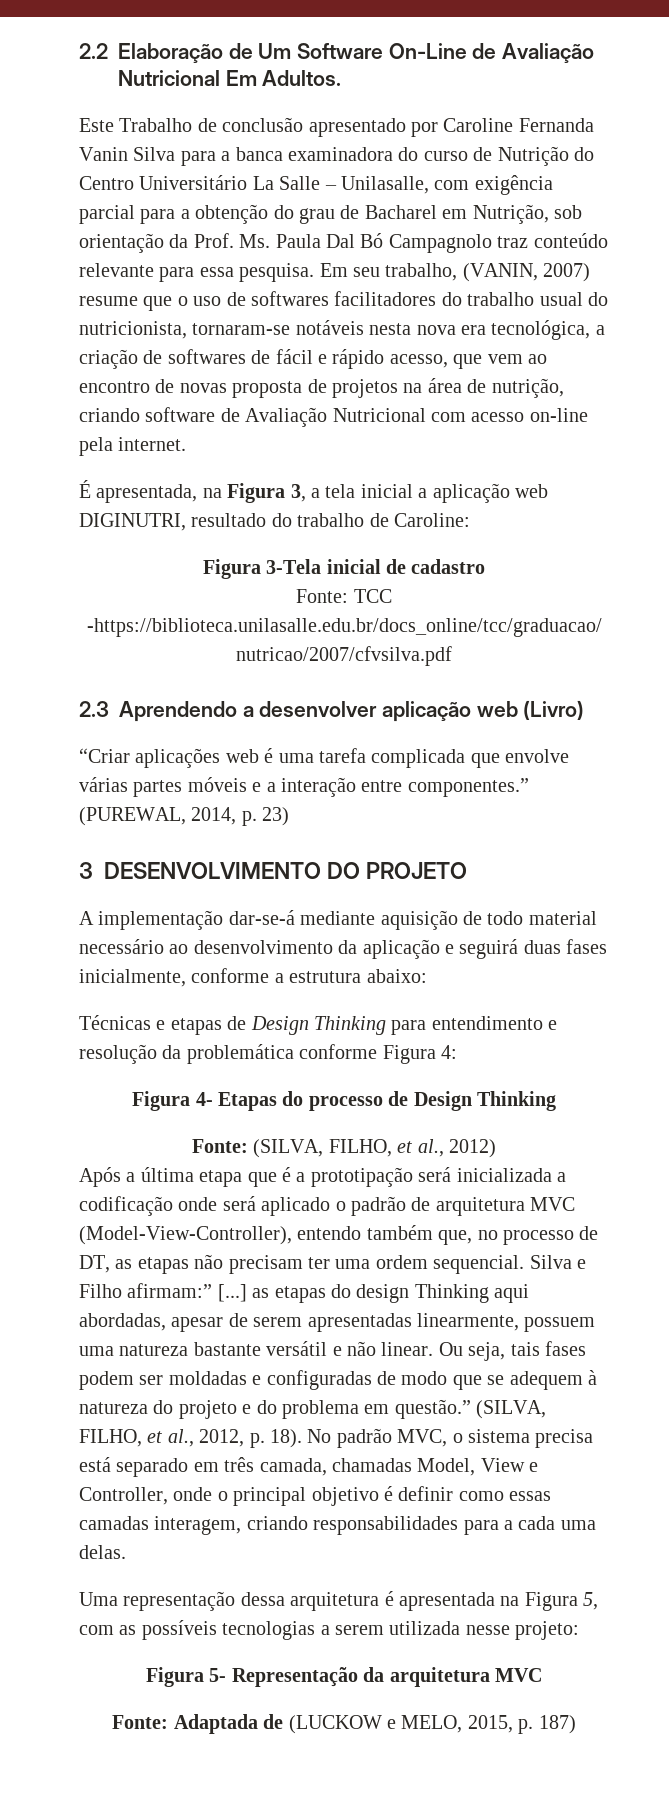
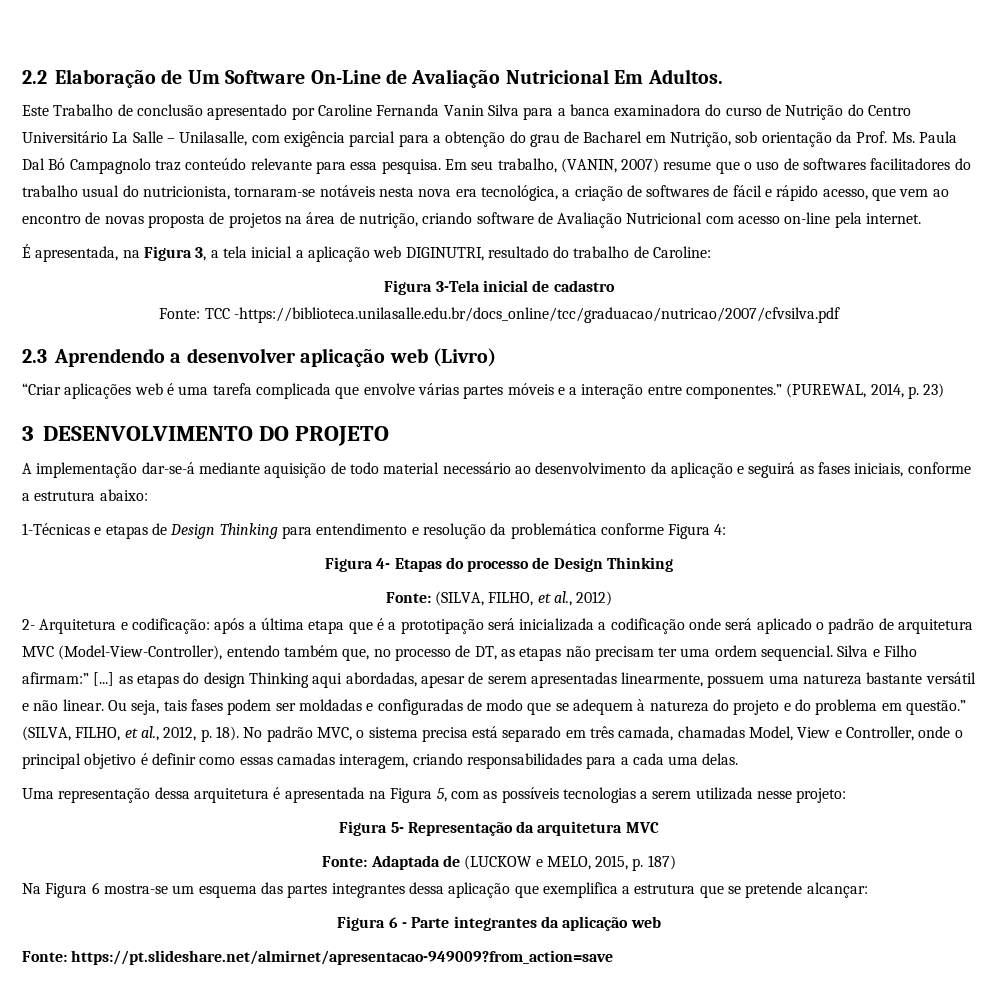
- A implementação dar-se-á mediante aquisição de todo material necessário ao desenvolvimento da aplicação e seguirá duas fases inicialmente, conforme a estrutura abaixo:
+ A implementação dar-se-á mediante aquisição de todo material necessário ao desenvolvimento da aplicação e seguirá as fases iniciais, conforme a estrutura abaixo:
- Técnicas e etapas de Design Thinking para entendimento e resolução da problemática conforme Figura 4:
+ 1-Técnicas e etapas de Design Thinking para entendimento e resolução da problemática conforme Figura 4:
- Após a última etapa que é a prototipação será inicializada a codificação onde será aplicado o padrão de arquitetura MVC (Model-View-Controller), entendo também que, no processo de DT, as etapas não precisam ter uma ordem sequencial.
+ 2- Arquitetura e codificação: após a última etapa que é a prototipação será inicializada a codificação onde será aplicado o padrão de arquitetura MVC (Model-View-Controller), entendo também que, no processo de DT, as etapas não precisam ter uma ordem sequencial.
+ Na Figura 6 mostra-se um esquema das partes integrantes dessa aplicação que exemplifica a estrutura que se pretende alcançar:
+ Figura 6 - Parte integrantes da aplicação web
+ Fonte: https://pt.slideshare.net/almirnet/apresentacao-949009?from_action=save

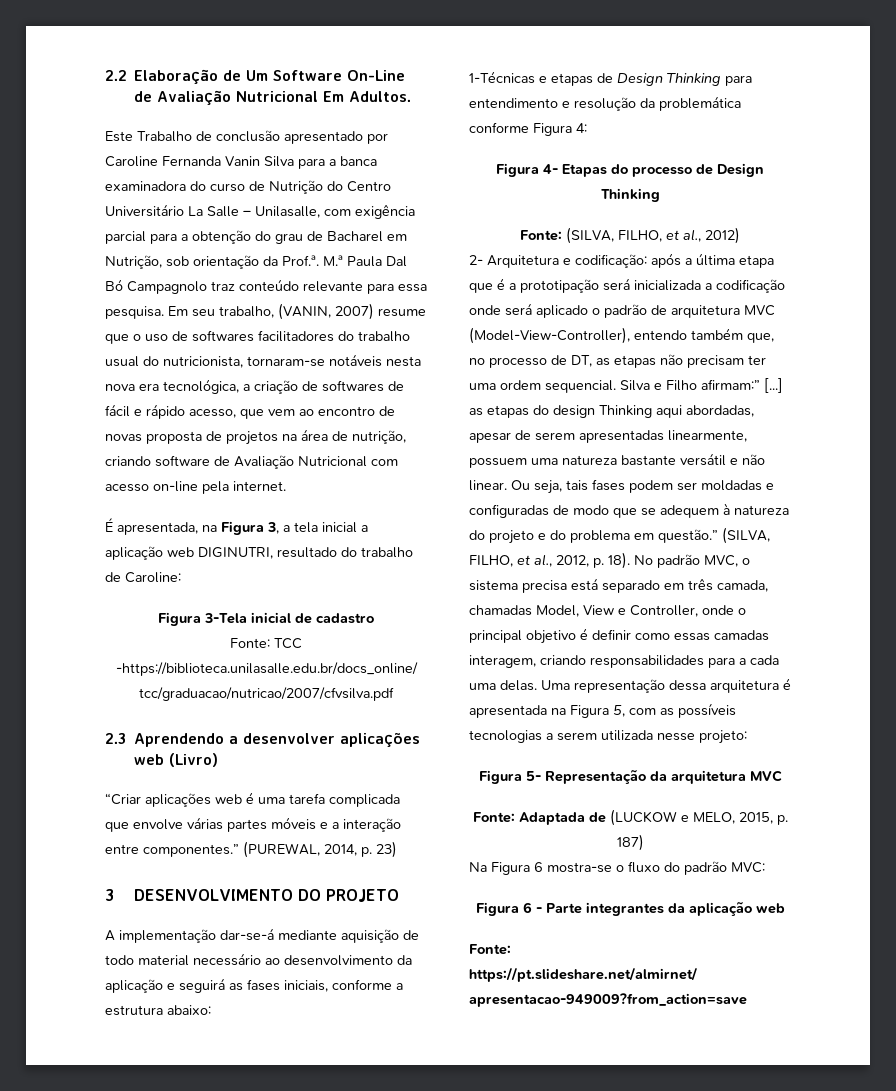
- Este Trabalho de conclusão apresentado por Caroline Fernanda Vanin Silva para a banca examinadora do curso de Nutrição do Centro Universitário La Salle – Unilasalle, com exigência parcial para a obtenção do grau de Bacharel em Nutrição, sob orientação da Prof. Ms. Paula Dal Bó Campagnolo traz conteúdo relevante para essa pesquisa.
+ Este Trabalho de conclusão apresentado por Caroline Fernanda Vanin Silva para a banca examinadora do curso de Nutrição do Centro Universitário La Salle – Unilasalle, com exigência parcial para a obtenção do grau de Bacharel em Nutrição, sob orientação da Prof.ª. M.ª Paula Dal Bó Campagnolo traz conteúdo relevante para essa pesquisa.
- 2.3 Aprendendo a desenvolver aplicação web (Livro)
+ 2.3 Aprendendo a desenvolver aplicações web (Livro)
- No padrão MVC, o sistema precisa está separado em três camada, chamadas Model, View e Controller, onde o principal objetivo é definir como essas camadas interagem, criando responsabilidades para a cada uma delas.
- Uma representação dessa arquitetura é apresentada na Figura 5, com as possíveis tecnologias a serem utilizada nesse projeto:
+ No padrão MVC, o sistema precisa está separado em três camada, chamadas Model, View e Controller, onde o principal objetivo é definir como essas camadas interagem, criando responsabilidades para a cada uma delas. Uma representação dessa arquitetura é apresentada na Figura 5, com as possíveis tecnologias a serem utilizada nesse projeto:
- Na Figura 6 mostra-se um esquema das partes integrantes dessa aplicação que exemplifica a estrutura que se pretende alcançar:
+ Na Figura 6 mostra-se o fluxo do padrão MVC:

